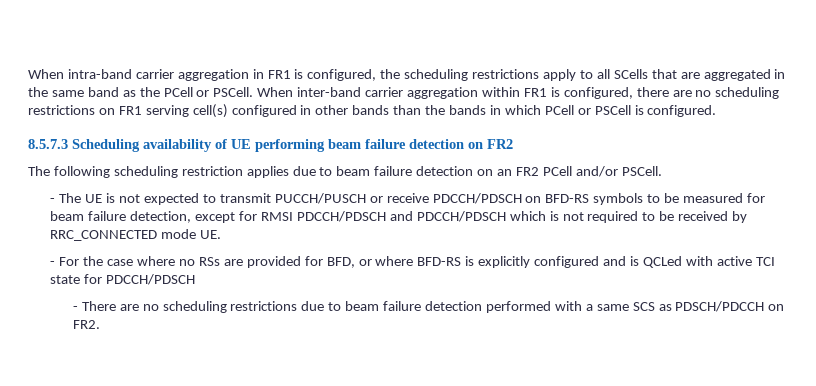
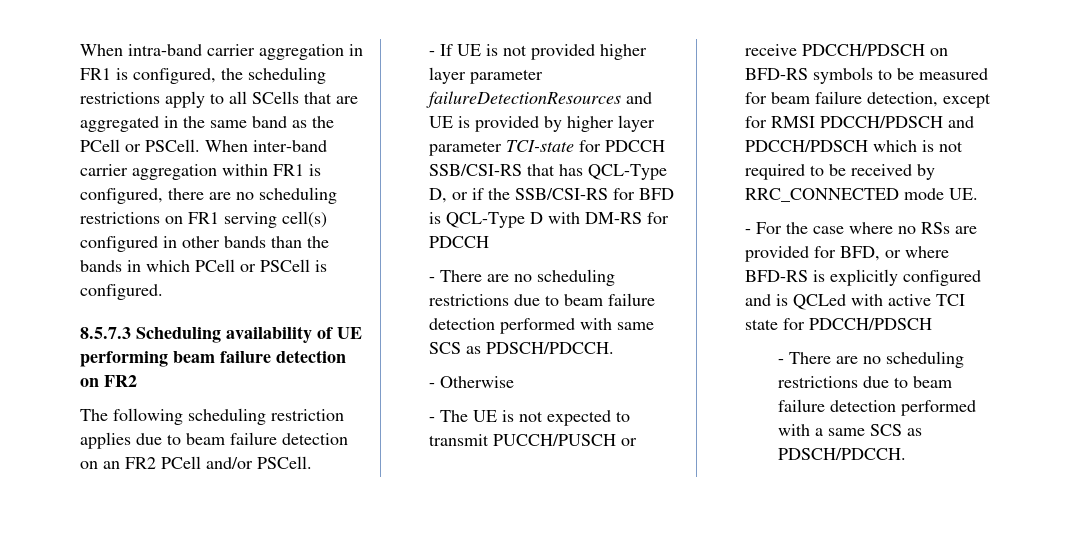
+ - If UE is not provided higher layer parameter failureDetectionResources and UE is provided by higher layer parameter TCI-state for PDCCH SSB/CSI-RS that has QCL-Type D, or if the SSB/CSI-RS for BFD is QCL-Type D with DM-RS for PDCCH
+ - There are no scheduling restrictions due to beam failure detection performed with same SCS as PDSCH/PDCCH.
+ - Otherwise
- - There are no scheduling restrictions due to beam failure detection performed with a same SCS as PDSCH/PDCCH on FR2.
+ - There are no scheduling restrictions due to beam failure detection performed with a same SCS as PDSCH/PDCCH.

